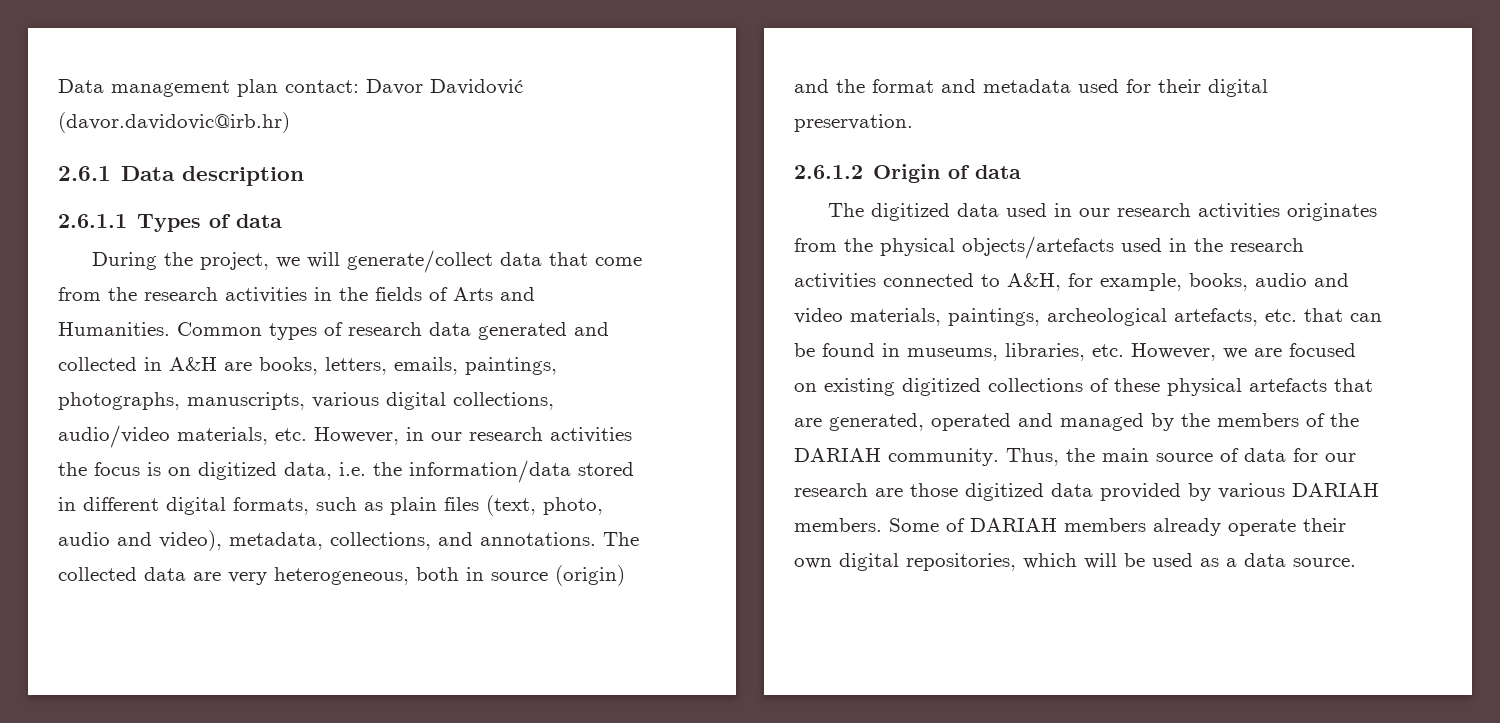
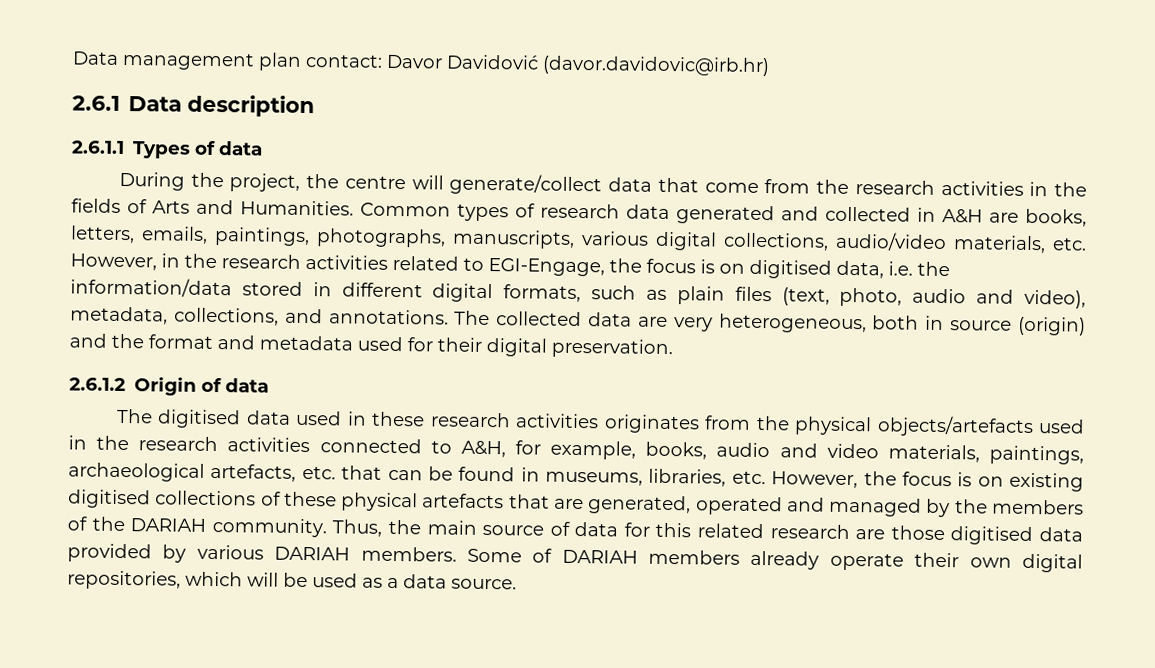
- During the project, we will generate/collect data that come from the research activities in the fields of Arts and Humanities.
+ During the project, the centre will generate/collect data that come from the research activities in the fields of Arts and Humanities.
- Common types of research data generated and collected in A&H are books, letters, emails, paintings, photographs, manuscripts, various digital collections, audio/video materials, etc. However, in our research activities the focus is on digitized data, i.e. the information/data stored in different digital formats, such as plain files (text, photo, audio and video), metadata, collections, and annotations.
+ Common types of research data generated and collected in A&H are books, letters, emails, paintings, photographs, manuscripts, various digital collections, audio/video materials, etc. However, in the research activities related to EGI-Engage, the focus is on digitised data, i.e. the information/data stored in different digital formats, such as plain files (text, photo, audio and video), metadata, collections, and annotations.
- The digitized data used in our research activities originates from the physical objects/artefacts used in the research activities connected to A&H, for example, books, audio and video materials, paintings, archeological artefacts, etc. that can be found in museums, libraries, etc. However, we are focused on existing digitized collections of these physical artefacts that are generated, operated and managed by the members of the DARIAH community.
+ The digitised data used in these research activities originates from the physical objects/artefacts used in the research activities connected to A&H, for example, books, audio and video materials, paintings, archaeological artefacts, etc. that can be found in museums, libraries, etc. However, the focus is on existing digitised collections of these physical artefacts that are generated, operated and managed by the members of the DARIAH community.
- Thus, the main source of data for our research are those digitized data provided by various DARIAH members.
+ Thus, the main source of data for this related research are those digitised data provided by various DARIAH members.

